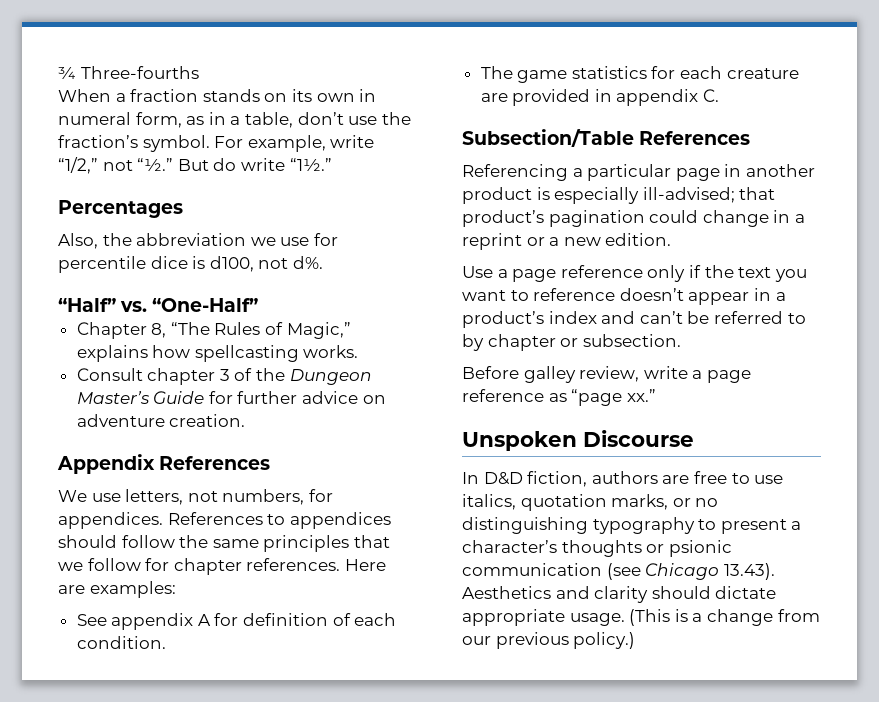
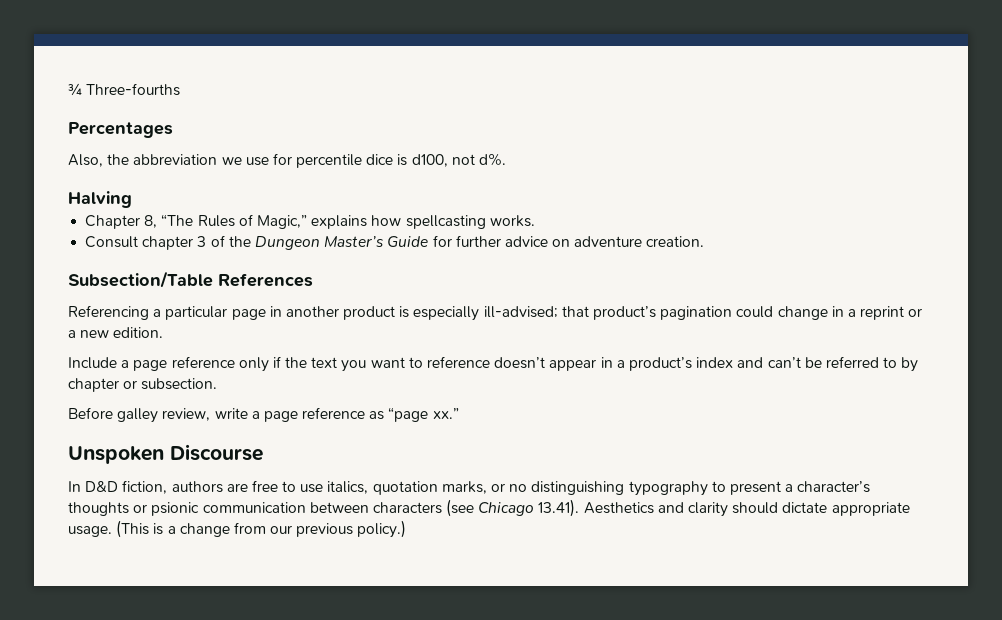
- When a fraction stands on its own in numeral form, as in a table, don’t use the fraction’s symbol. For example, write “1/2,” not “½.” But do write “1½.”
- “Half” vs. “One-Half”
+ Halving
- Appendix References
- We use letters, not numbers, for appendices. References to appendices should follow the same principles that we follow for chapter references. Here are examples:
- See appendix A for definition of each condition.
- The game statistics for each creature are provided in appendix C.
- Use a page reference only if the text you want to reference doesn’t appear in a product’s index and can’t be referred to by chapter or subsection.
+ Include a page reference only if the text you want to reference doesn’t appear in a product’s index and can’t be referred to by chapter or subsection.
- In D&D fiction, authors are free to use italics, quotation marks, or no distinguishing typography to present a character’s thoughts or psionic communication (see Chicago 13.43). Aesthetics and clarity should dictate appropriate usage.
+ In D&D fiction, authors are free to use italics, quotation marks, or no distinguishing typography to present a character’s thoughts or psionic communication between characters (see Chicago 13.41). Aesthetics and clarity should dictate appropriate usage.

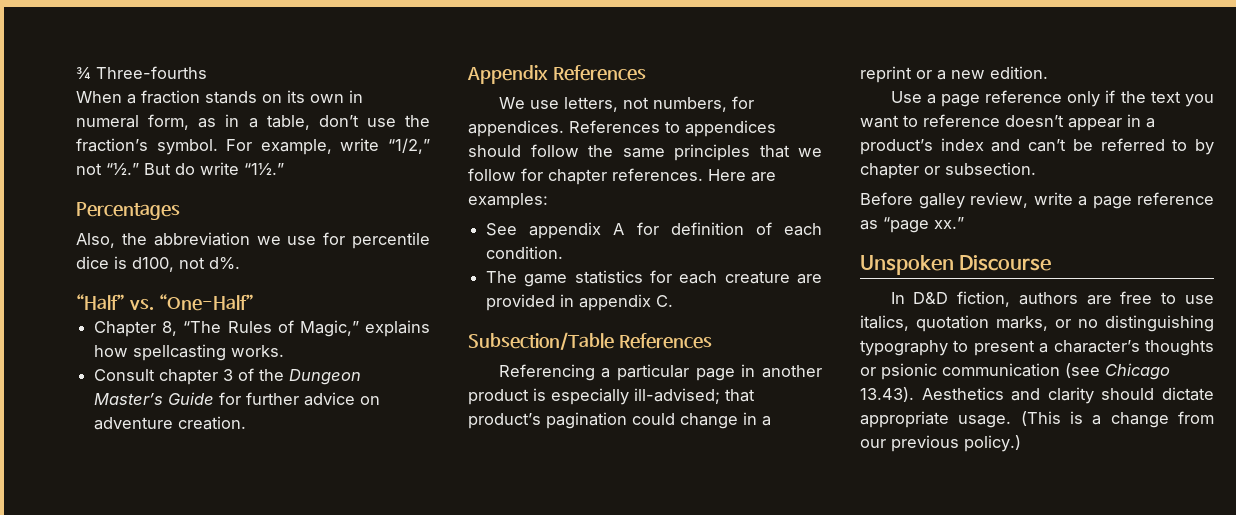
+ When a fraction stands on its own in numeral form, as in a table, don’t use the fraction’s symbol. For example, write “1/2,” not “½.” But do write “1½.”
- Halving
+ “Half” vs. “One-Half”
+ Appendix References
+ We use letters, not numbers, for appendices. References to appendices should follow the same principles that we follow for chapter references. Here are examples:
+ See appendix A for definition of each condition.
+ The game statistics for each creature are provided in appendix C.
- Include a page reference only if the text you want to reference doesn’t appear in a product’s index and can’t be referred to by chapter or subsection.
+ Use a page reference only if the text you want to reference doesn’t appear in a product’s index and can’t be referred to by chapter or subsection.
- In D&D fiction, authors are free to use italics, quotation marks, or no distinguishing typography to present a character’s thoughts or psionic communication between characters (see Chicago 13.41). Aesthetics and clarity should dictate appropriate usage.
+ In D&D fiction, authors are free to use italics, quotation marks, or no distinguishing typography to present a character’s thoughts or psionic communication (see Chicago 13.43). Aesthetics and clarity should dictate appropriate usage.

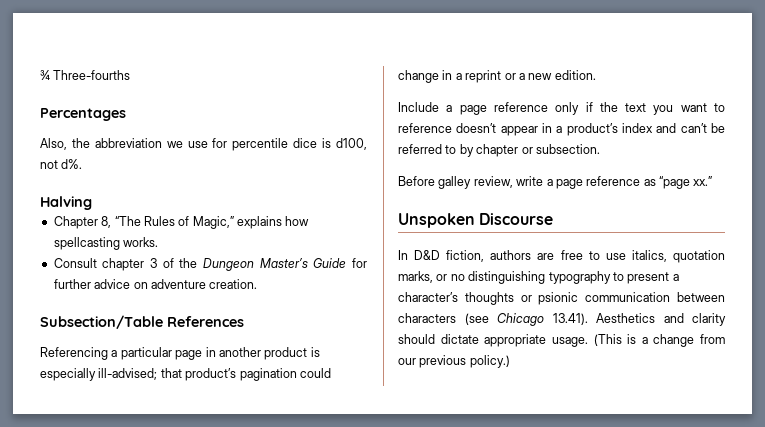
- When a fraction stands on its own in numeral form, as in a table, don’t use the fraction’s symbol. For example, write “1/2,” not “½.” But do write “1½.”
- “Half” vs. “One-Half”
+ Halving
- Appendix References
- We use letters, not numbers, for appendices. References to appendices should follow the same principles that we follow for chapter references. Here are examples:
- See appendix A for definition of each condition.
- The game statistics for each creature are provided in appendix C.
- Use a page reference only if the text you want to reference doesn’t appear in a product’s index and can’t be referred to by chapter or subsection.
+ Include a page reference only if the text you want to reference doesn’t appear in a product’s index and can’t be referred to by chapter or subsection.
- In D&D fiction, authors are free to use italics, quotation marks, or no distinguishing typography to present a character’s thoughts or psionic communication (see Chicago 13.43). Aesthetics and clarity should dictate appropriate usage.
+ In D&D fiction, authors are free to use italics, quotation marks, or no distinguishing typography to present a character’s thoughts or psionic communication between characters (see Chicago 13.41). Aesthetics and clarity should dictate appropriate usage.

